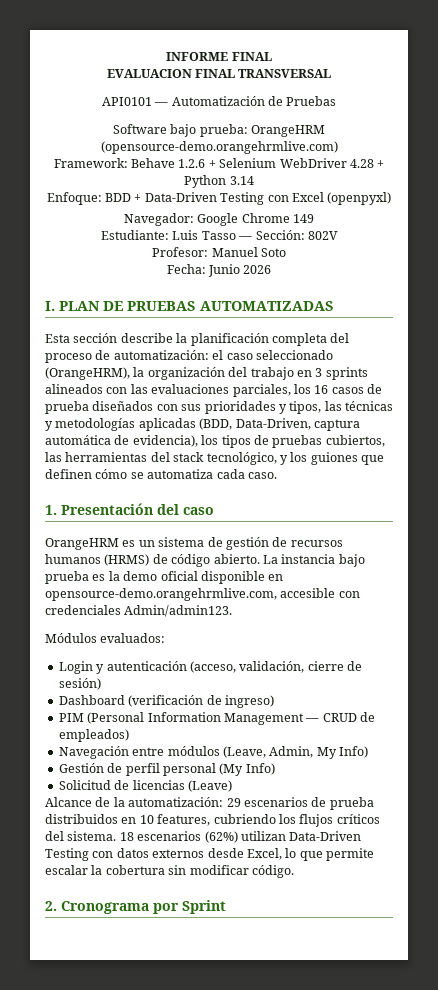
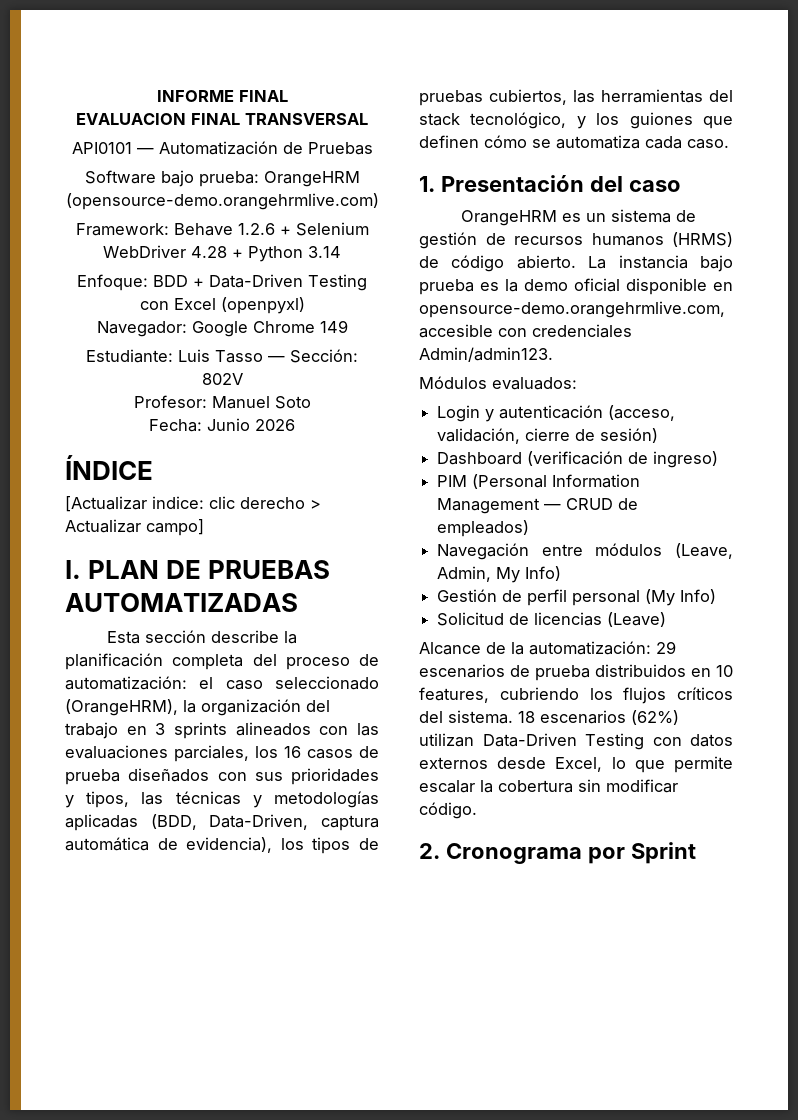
+ ÍNDICE
+ [Actualizar indice: clic derecho > Actualizar campo]

